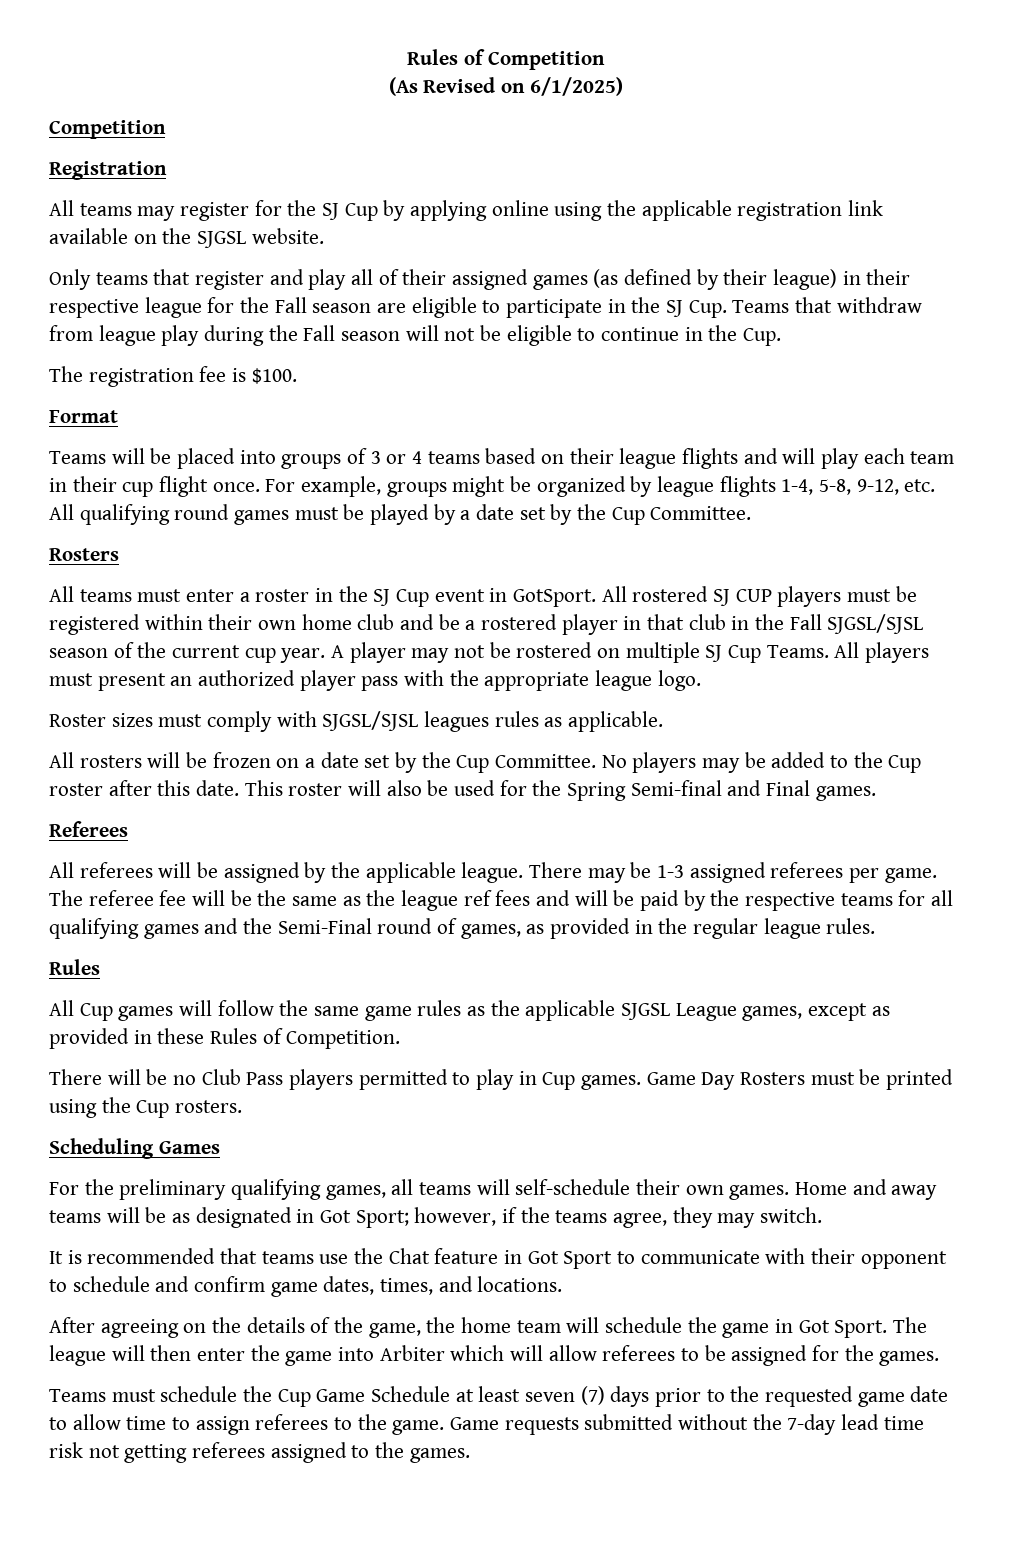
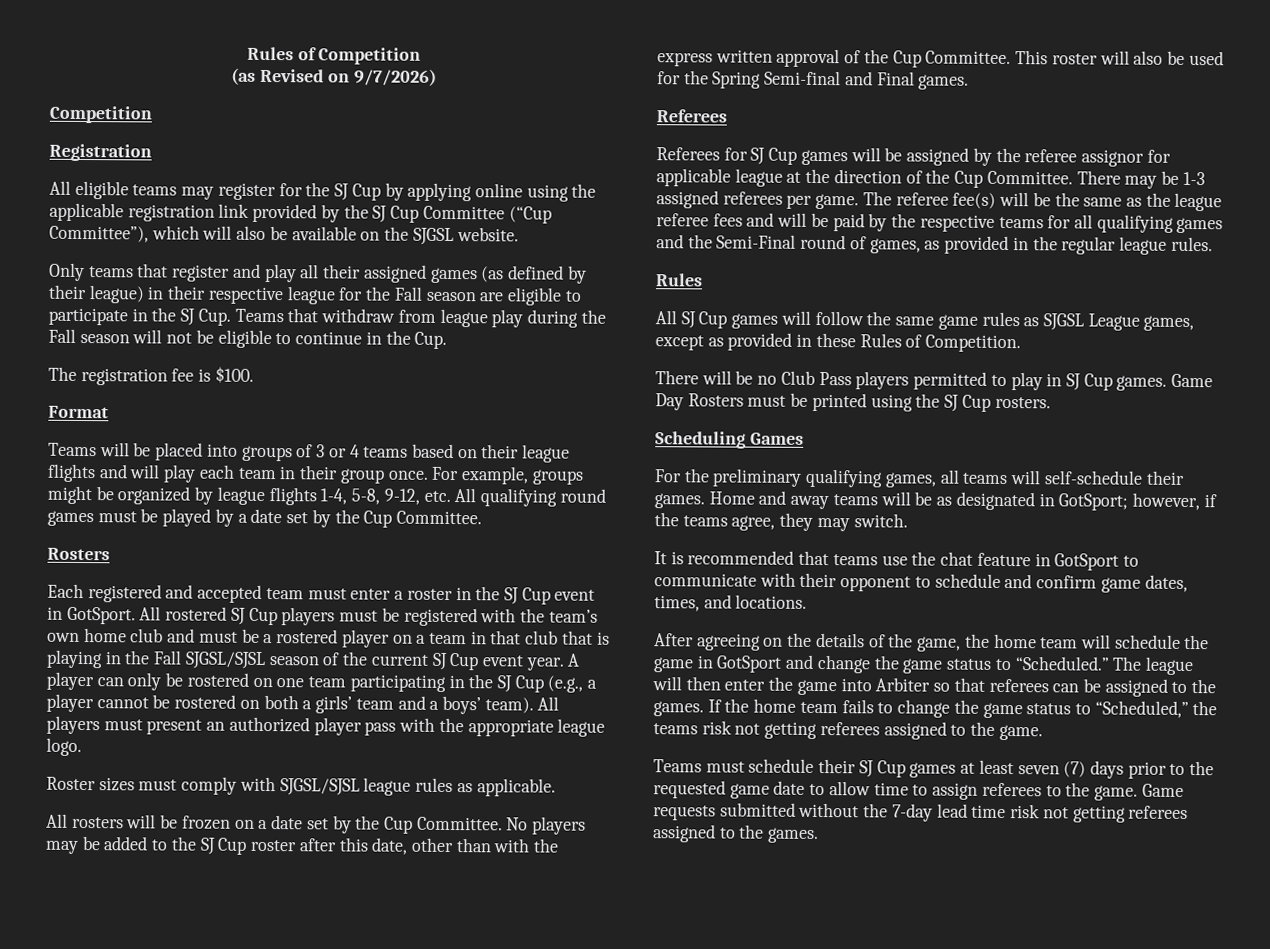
- (As Revised on 6/1/2025)
+ (as Revised on 9/7/2026)
- All teams may register for the SJ Cup by applying online using the applicable registration link available on the SJGSL website.
+ All eligible teams may register for the SJ Cup by applying online using the applicable registration link provided by the SJ Cup Committee (“Cup Committee”), which will also be available on the SJGSL website.
- Only teams that register and play all of their assigned games (as defined by their league) in their respective league for the Fall season are eligible to participate in the SJ Cup. Teams that withdraw from league play during the Fall season will not be eligible to continue in the Cup.
+ Only teams that register and play all their assigned games (as defined by their league) in their respective league for the Fall season are eligible to participate in the SJ Cup. Teams that withdraw from league play during the Fall season will not be eligible to continue in the Cup.
- Teams will be placed into groups of 3 or 4 teams based on their league flights and will play each team in their cup flight once.
+ Teams will be placed into groups of 3 or 4 teams based on their league flights and will play each team in their group once.
- All teams must enter a roster in the SJ Cup event in GotSport.
+ Each registered and accepted team must enter a roster in the SJ Cup event in GotSport.
- All rostered SJ CUP players must be registered within their own home club and be a rostered player in that club in the Fall SJGSL/SJSL season of the current cup year.
+ All rostered SJ Cup players must be registered with the team’s own home club and must be a rostered player on a team in that club that is playing in the Fall SJGSL/SJSL season of the current SJ Cup event year.
- A player may not be rostered on multiple SJ Cup Teams.
+ A player can only be rostered on one team participating in the SJ Cup (e.g., a player cannot be rostered on both a girls’ team and a boys’ team).
- Roster sizes must comply with SJGSL/SJSL leagues rules as applicable.
+ Roster sizes must comply with SJGSL/SJSL league rules as applicable.
- No players may be added to the Cup roster after this date.
+ No players may be added to the SJ Cup roster after this date, other than with the express written approval of the Cup Committee.
- All referees will be assigned by the applicable league.
+ Referees for SJ Cup games will be assigned by the referee assignor for applicable league at the direction of the Cup Committee.
- The referee fee will be the same as the league ref fees and will be paid by the respective teams for all qualifying games and the Semi-Final round of games, as provided in the regular league rules.
+ The referee fee(s) will be the same as the league referee fees and will be paid by the respective teams for all qualifying games and the Semi-Final round of games, as provided in the regular league rules.
- All Cup games will follow the same game rules as the applicable SJGSL League games, except as provided in these Rules of Competition.
+ All SJ Cup games will follow the same game rules as SJGSL League games, except as provided in these Rules of Competition.
- There will be no Club Pass players permitted to play in Cup games.
+ There will be no Club Pass players permitted to play in SJ Cup games.
- Game Day Rosters must be printed using the Cup rosters.
+ Game Day Rosters must be printed using the SJ Cup rosters.
- For the preliminary qualifying games, all teams will self-schedule their own games.
+ For the preliminary qualifying games, all teams will self-schedule their games.
- Home and away teams will be as designated in Got Sport; however, if the teams agree, they may switch.
+ Home and away teams will be as designated in GotSport; however, if the teams agree, they may switch.
- It is recommended that teams use the Chat feature in Got Sport to communicate with their opponent to schedule and confirm game dates, times, and locations.
+ It is recommended that teams use the chat feature in GotSport to communicate with their opponent to schedule and confirm game dates, times, and locations.
- After agreeing on the details of the game, the home team will schedule the game in Got Sport.
+ After agreeing on the details of the game, the home team will schedule the game in GotSport and change the game status to “Scheduled.”
- The league will then enter the game into Arbiter which will allow referees to be assigned for the games.
+ The league will then enter the game into Arbiter so that referees can be assigned to the games. If the home team fails to change the game status to “Scheduled,” the teams risk not getting referees assigned to the game.
- Teams must schedule the Cup Game Schedule at least seven (7) days prior to the requested game date to allow time to assign referees to the game.
+ Teams must schedule their SJ Cup games at least seven (7) days prior to the requested game date to allow time to assign referees to the game.

